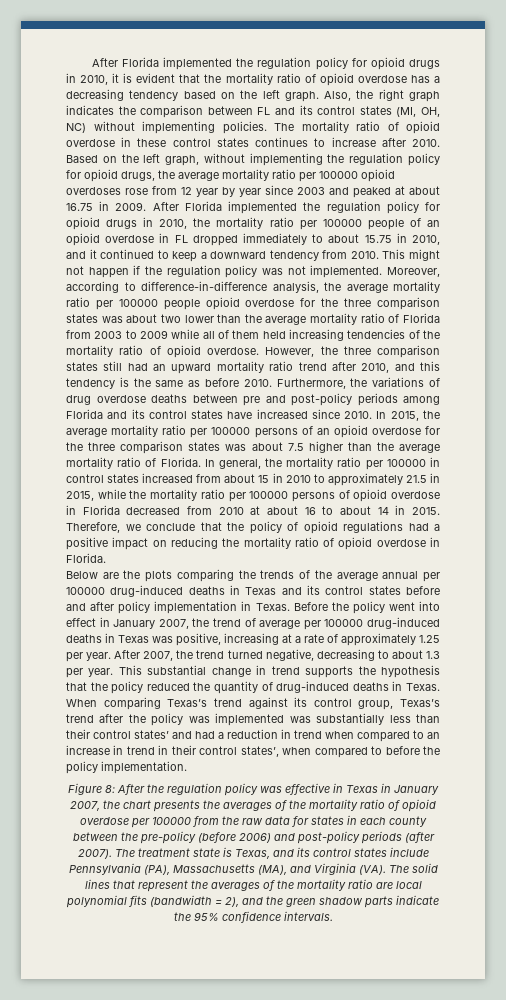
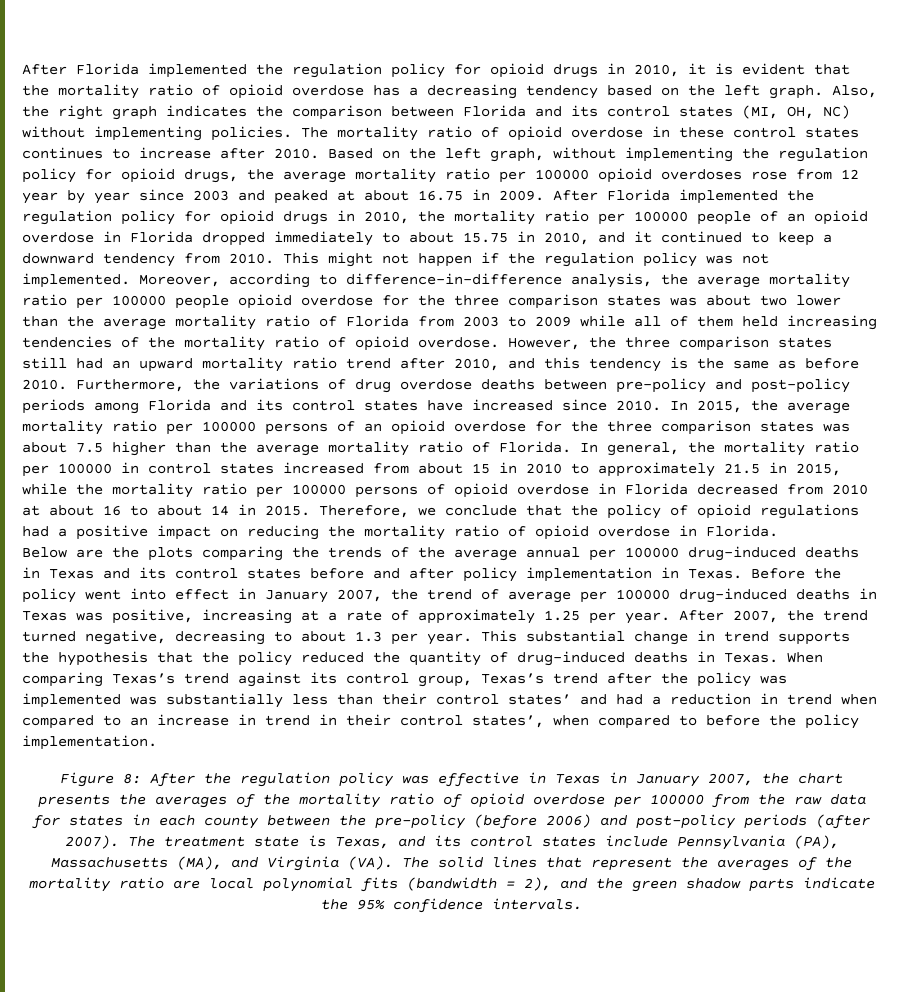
- Also, the right graph indicates the comparison between FL and its control states (MI, OH, NC) without implementing policies.
+ Also, the right graph indicates the comparison between Florida and its control states (MI, OH, NC) without implementing policies.
- After Florida implemented the regulation policy for opioid drugs in 2010, the mortality ratio per 100000 people of an opioid overdose in FL dropped immediately to about 15.75 in 2010, and it continued to keep a downward tendency from 2010.
+ After Florida implemented the regulation policy for opioid drugs in 2010, the mortality ratio per 100000 people of an opioid overdose in Florida dropped immediately to about 15.75 in 2010, and it continued to keep a downward tendency from 2010.
- Furthermore, the variations of drug overdose deaths between pre and post-policy periods among Florida and its control states have increased since 2010.
+ Furthermore, the variations of drug overdose deaths between pre-policy and post-policy periods among Florida and its control states have increased since 2010.

